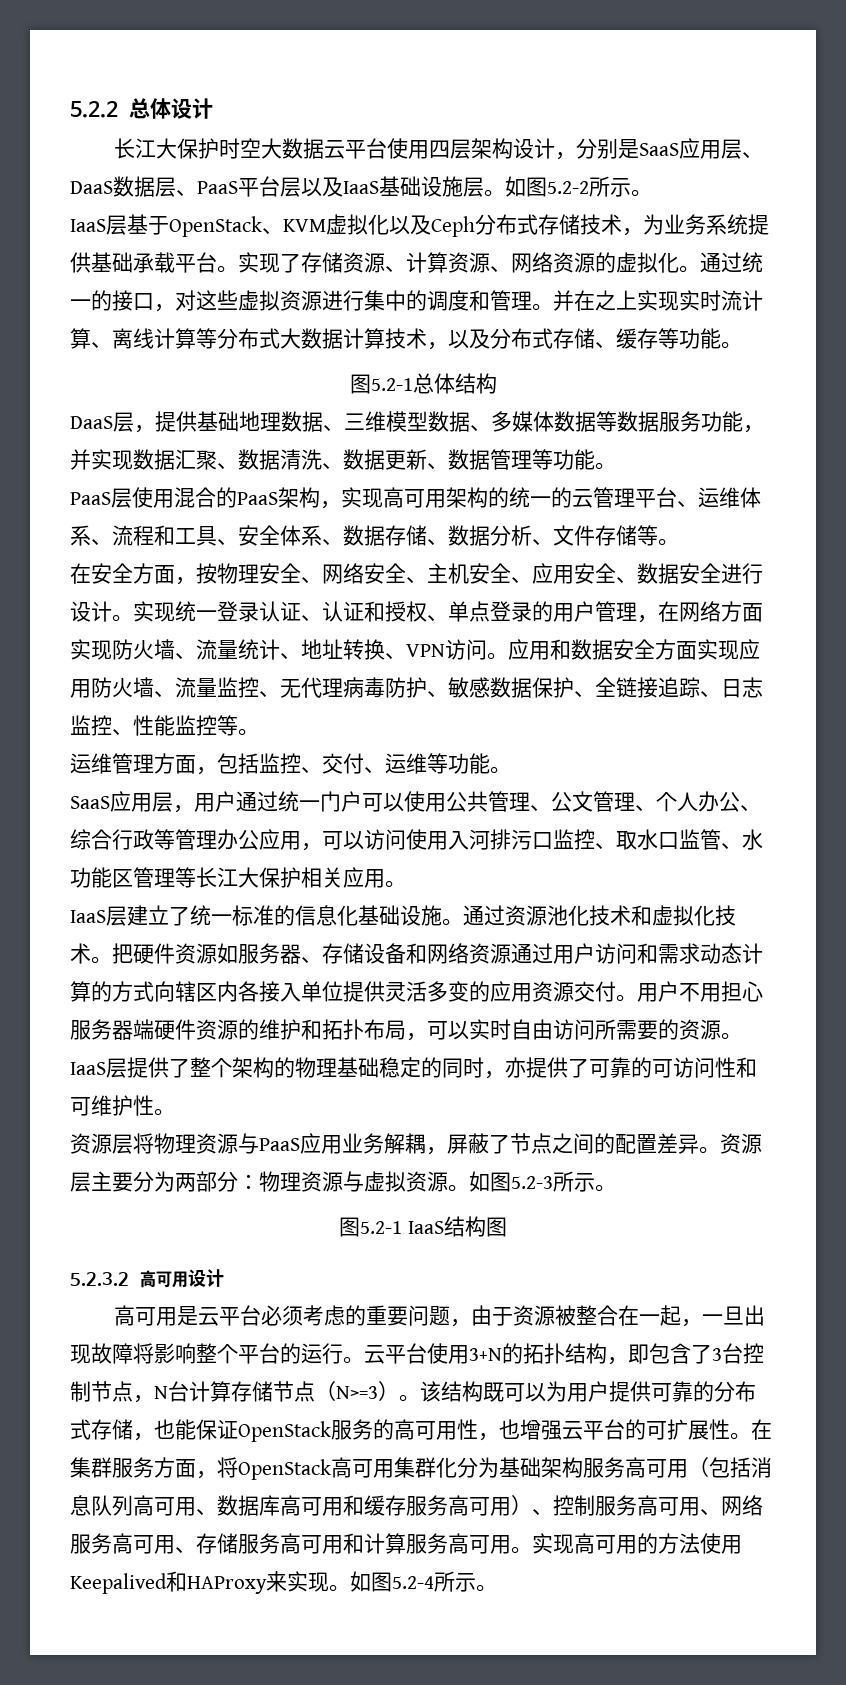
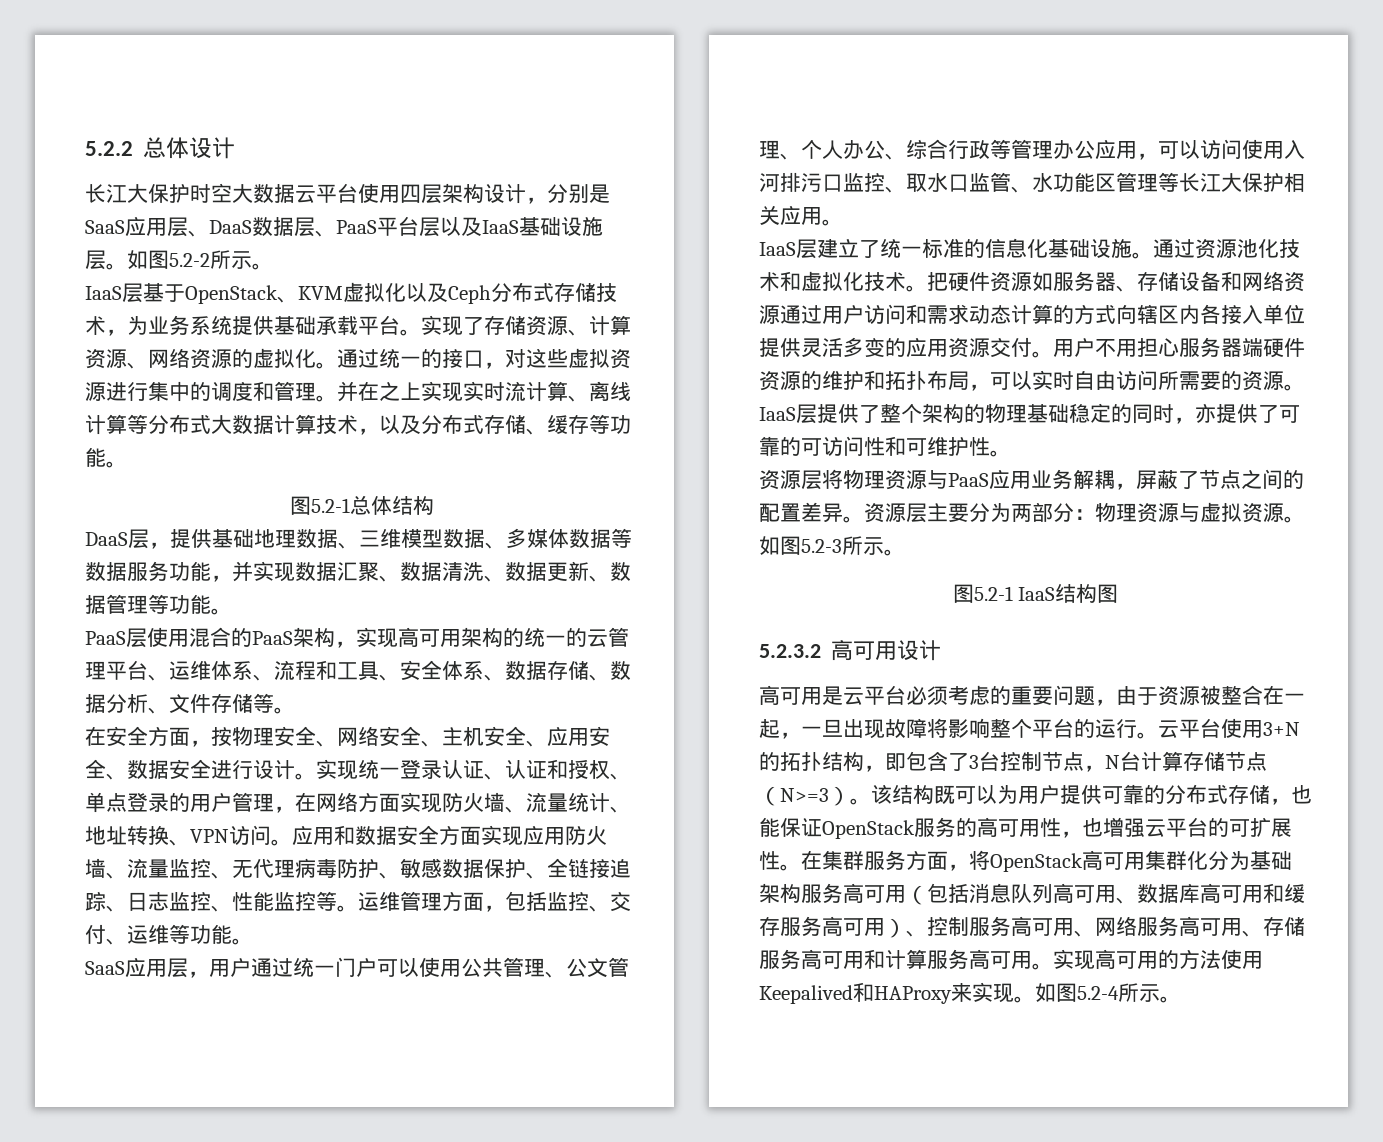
- 应用和数据安全方面实现应用防火墙、流量监控、无代理病毒防护、敏感数据保护、全链接追踪、日志监控、性能监控等。
- 运维管理方面，包括监控、交付、运维等功能。
+ 应用和数据安全方面实现应用防火墙、流量监控、无代理病毒防护、敏感数据保护、全链接追踪、日志监控、性能监控等。运维管理方面，包括监控、交付、运维等功能。

